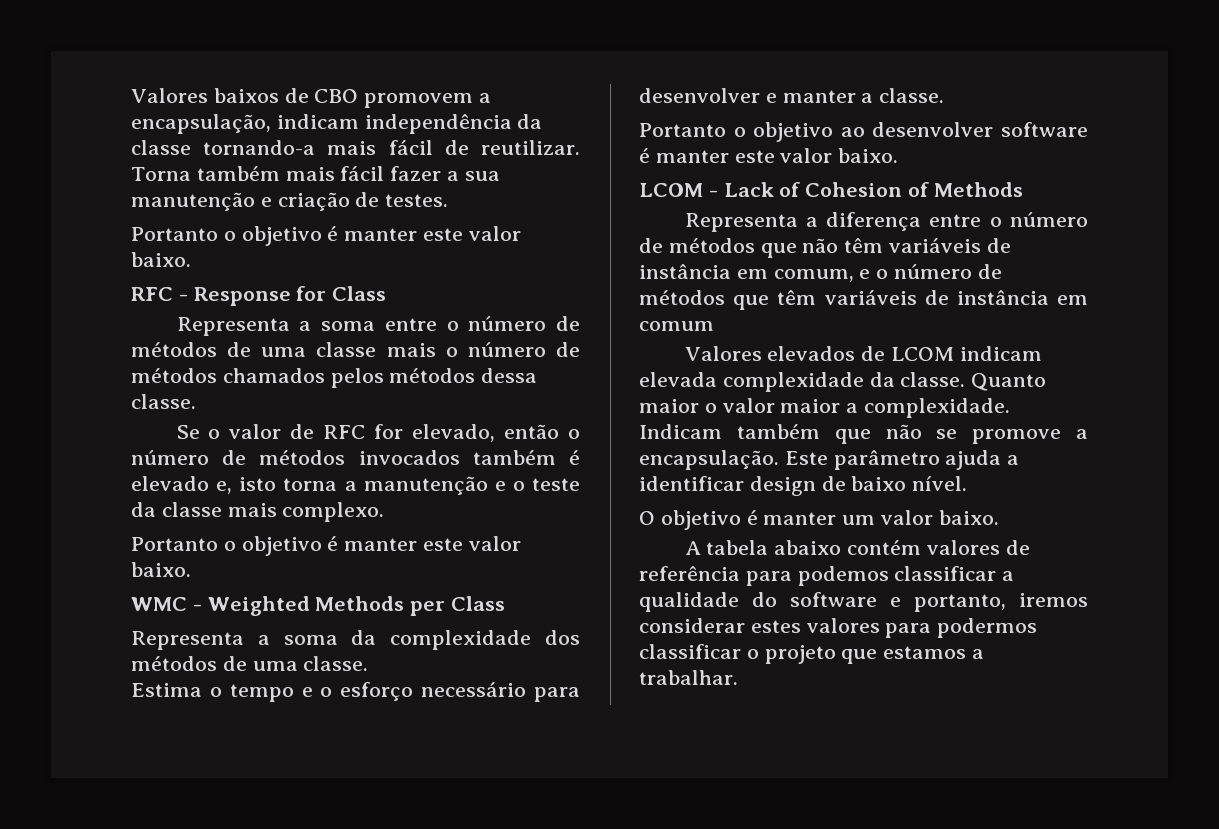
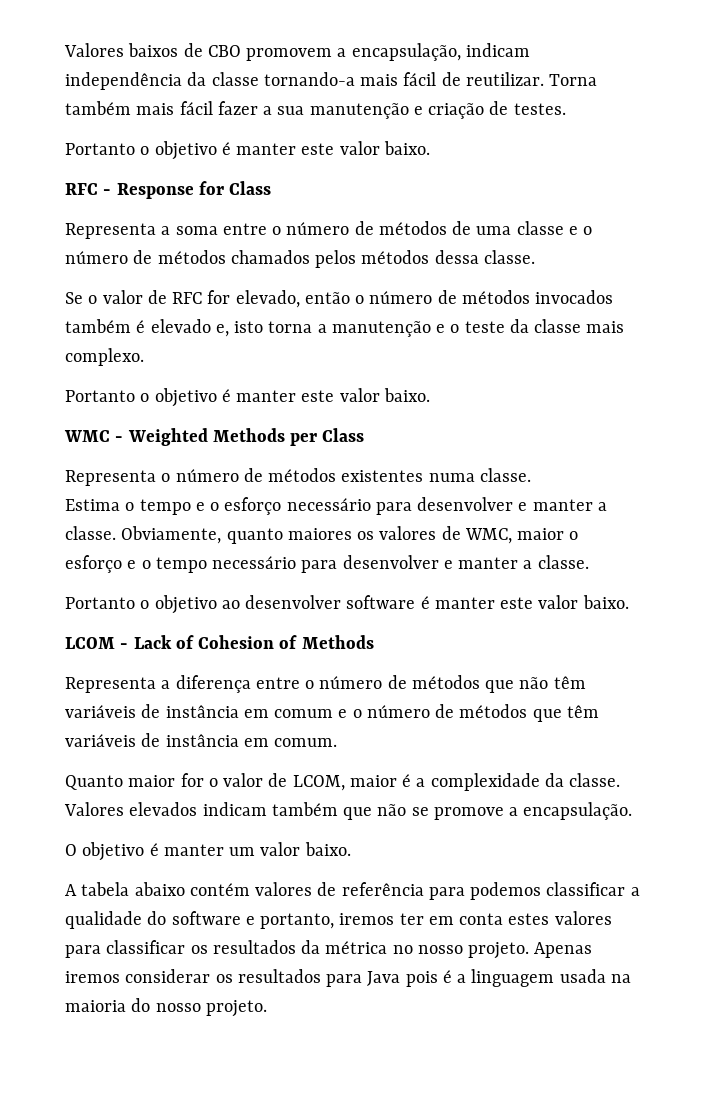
- Representa a soma entre o número de métodos de uma classe mais o número de métodos chamados pelos métodos dessa classe.
+ Representa a soma entre o número de métodos de uma classe e o número de métodos chamados pelos métodos dessa classe.
- Representa a soma da complexidade dos métodos de uma classe.
+ Representa o número de métodos existentes numa classe.
+ Obviamente, quanto maiores os valores de WMC, maior o esforço e o tempo necessário para desenvolver e manter a classe.
- Representa a diferença entre o número de métodos que não têm variáveis de instância em comum, e o número de métodos que têm variáveis de instância em comum
- Valores elevados de LCOM indicam elevada complexidade da classe. Quanto maior o valor maior a complexidade. Indicam também que não se promove a encapsulação. Este parâmetro ajuda a identificar design de baixo nível.
+ Representa a diferença entre o número de métodos que não têm variáveis de instância em comum e o número de métodos que têm variáveis de instância em comum.
+ Quanto maior for o valor de LCOM, maior é a complexidade da classe. Valores elevados indicam também que não se promove a encapsulação.
- A tabela abaixo contém valores de referência para podemos classificar a qualidade do software e portanto, iremos considerar estes valores para podermos classificar o projeto que estamos a trabalhar.
+ A tabela abaixo contém valores de referência para podemos classificar a qualidade do software e portanto, iremos ter em conta estes valores para classificar os resultados da métrica no nosso projeto. Apenas iremos considerar os resultados para Java pois é a linguagem usada na maioria do nosso projeto.

